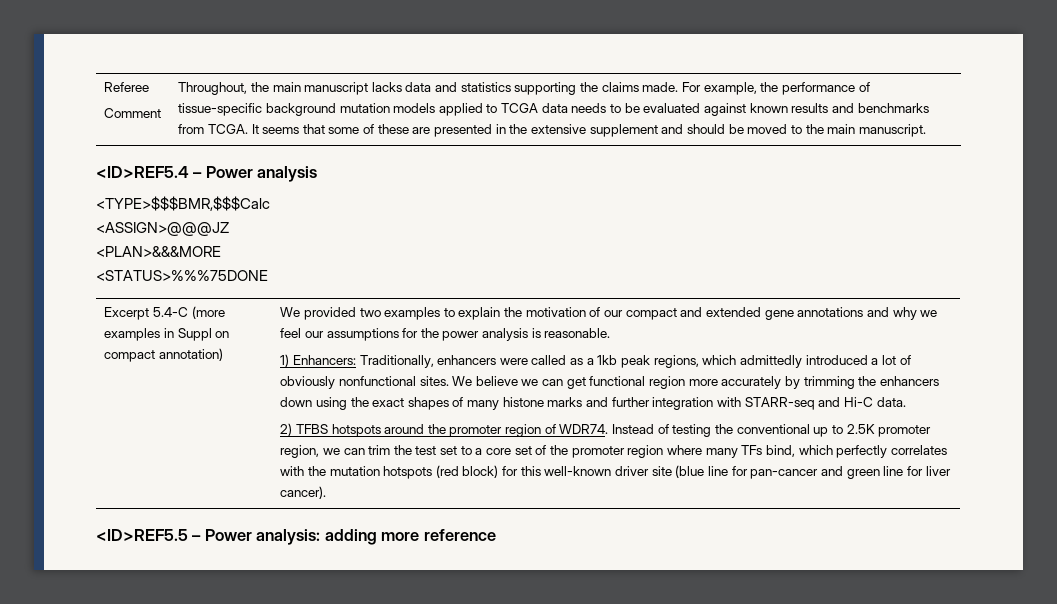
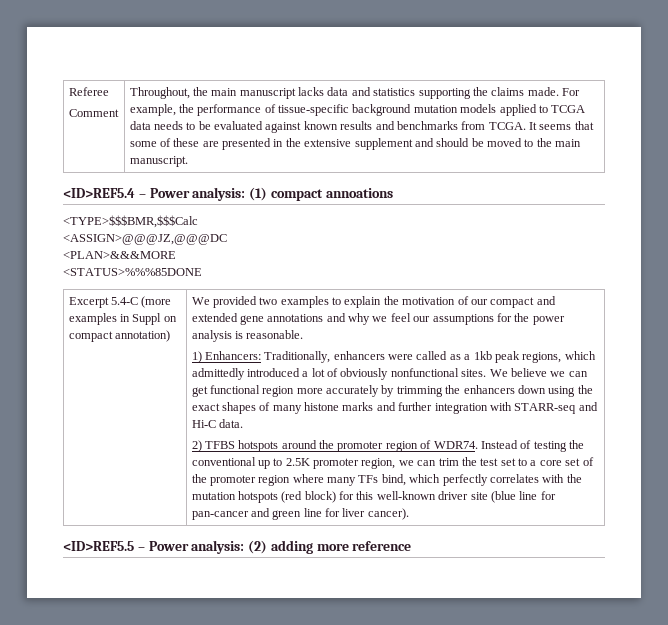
- <ID>REF5.4 – Power analysis
+ <ID>REF5.4 – Power analysis: (1) compact annoations
- <ASSIGN>@@@JZ
+ <ASSIGN>@@@JZ,@@@DC
- <STATUS>%%%75DONE
+ <STATUS>%%%85DONE
- <ID>REF5.5 – Power analysis: adding more reference
+ <ID>REF5.5 – Power analysis: (2) adding more reference

